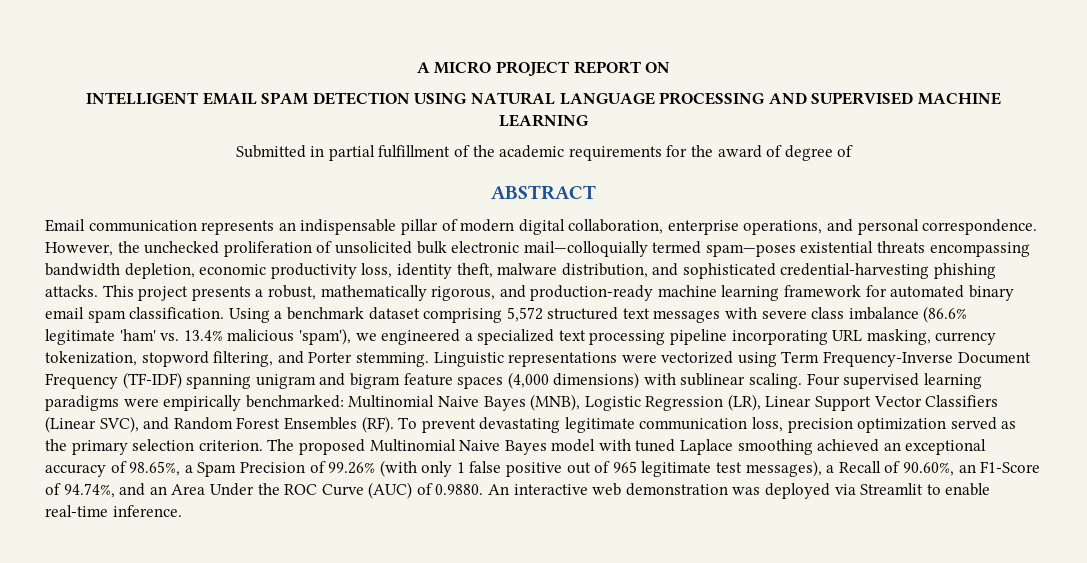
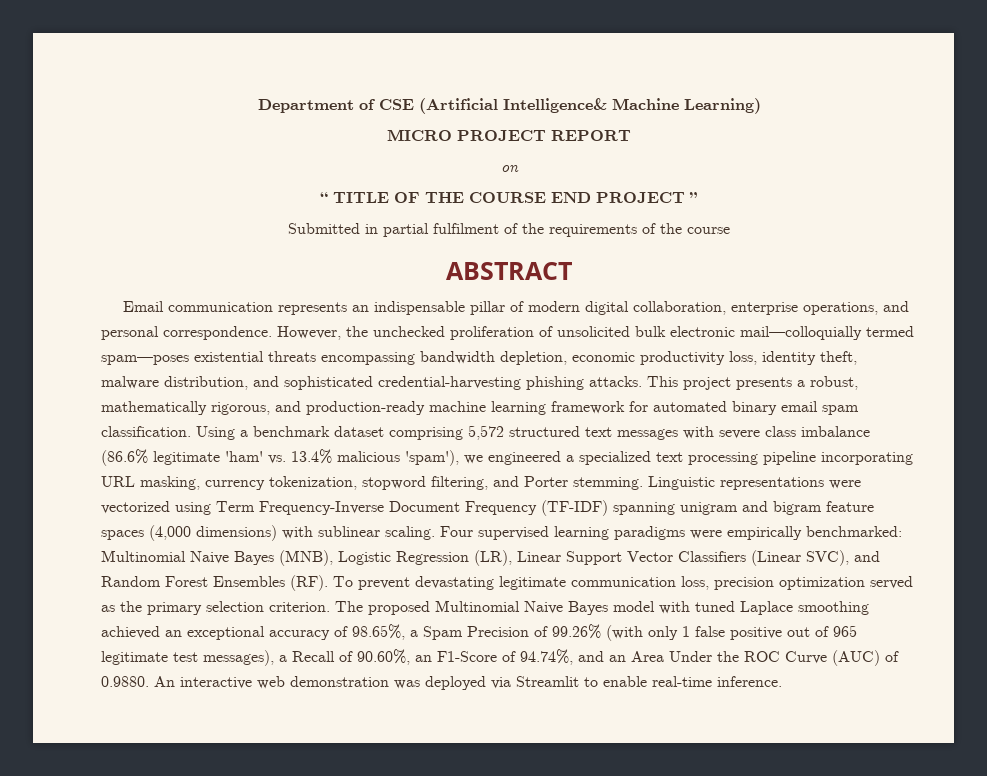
- A MICRO PROJECT REPORT ON
- INTELLIGENT EMAIL SPAM DETECTION USING NATURAL LANGUAGE PROCESSING AND SUPERVISED MACHINE LEARNING
+ Department of CSE (Artificial Intelligence& Machine Learning)
+ MICRO PROJECT REPORT
+ on
+ “ TITLE OF THE COURSE END PROJECT ”
- Submitted in partial fulfillment of the academic requirements for the award of degree of
+ Submitted in partial fulfilment of the requirements of the course

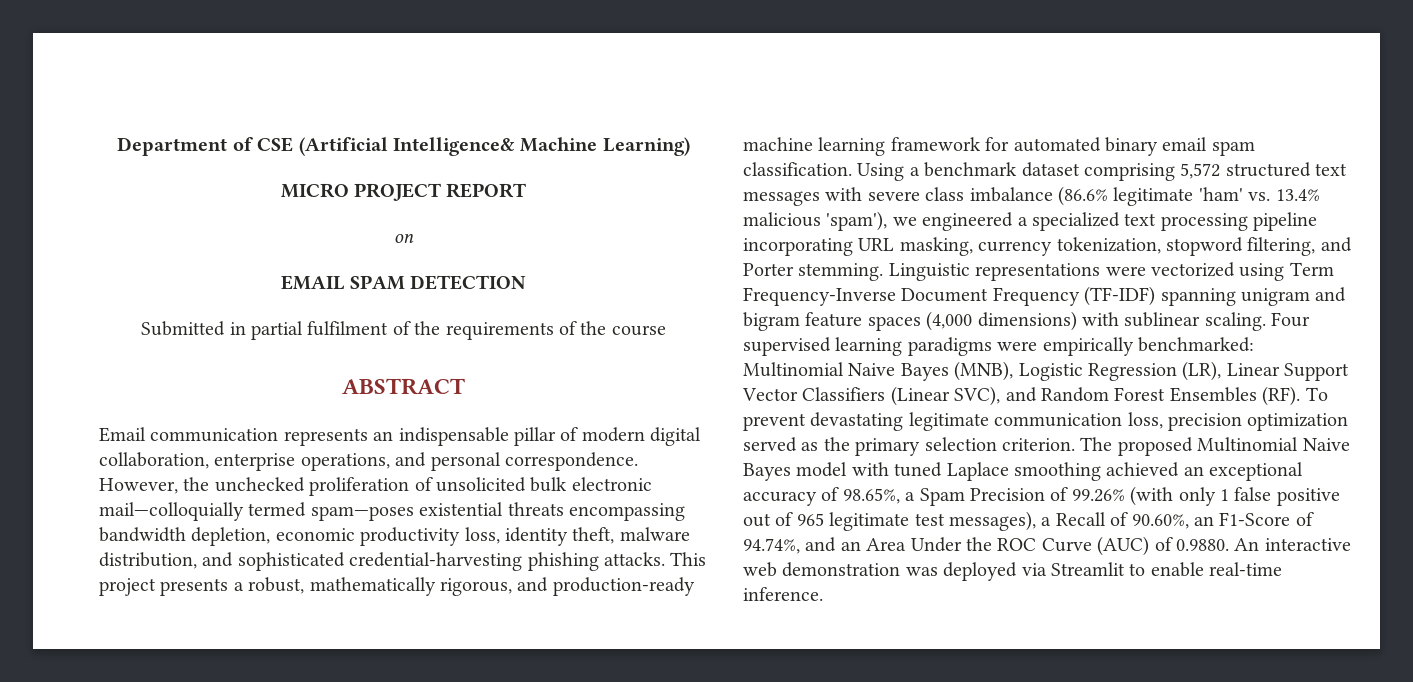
- “ TITLE OF THE COURSE END PROJECT ”
+ EMAIL SPAM DETECTION

